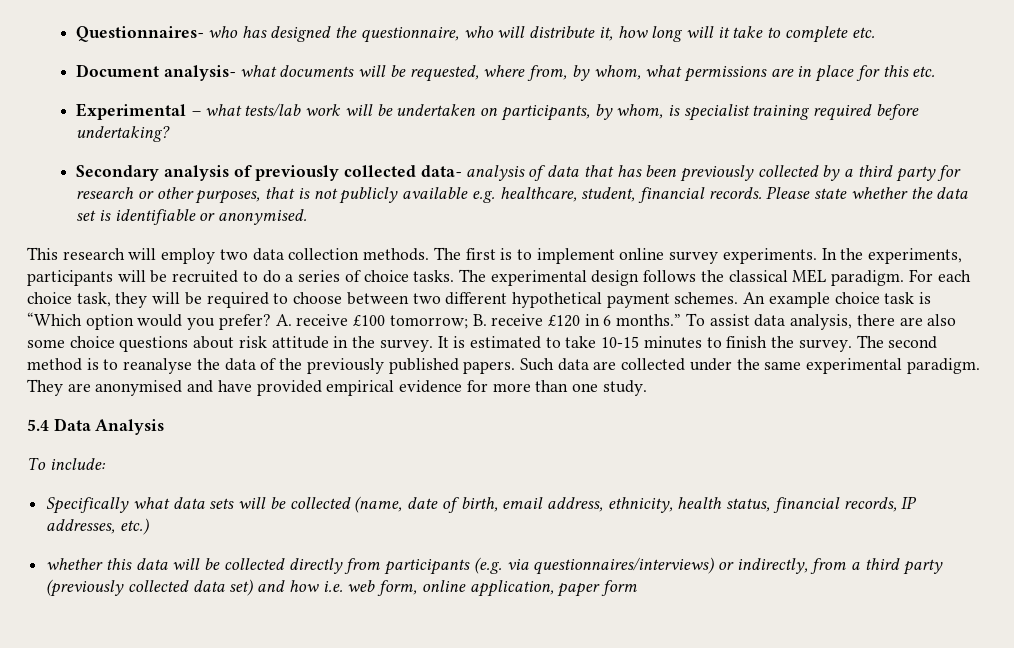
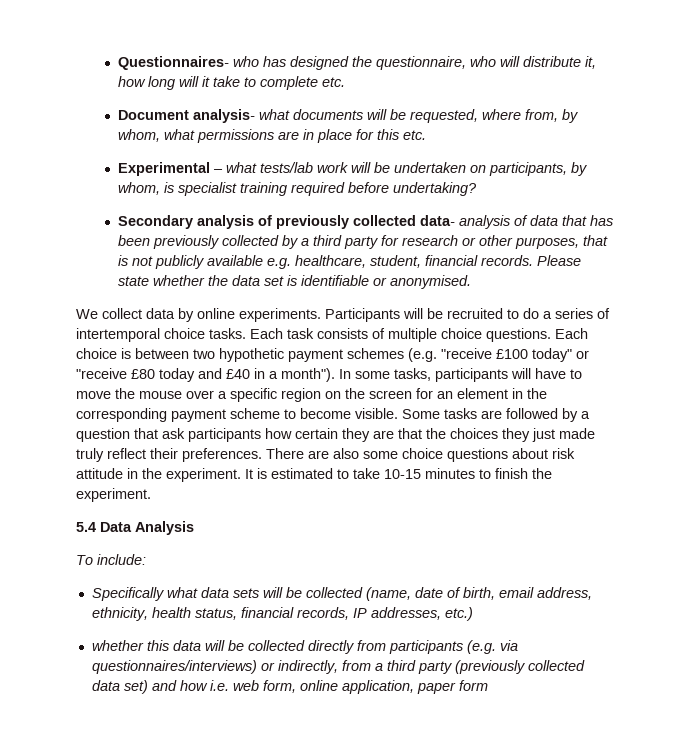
- This research will employ two data collection methods. The first is to implement online survey experiments. In the experiments, participants will be recruited to do a series of choice tasks.
+ We collect data by online experiments. Participants will be recruited to do a series of intertemporal choice tasks.
- The experimental design follows the classical MEL paradigm. For each choice task, they will be required to choose between two different hypothetical payment schemes. An example choice task is “Which option would you prefer? A. receive £100 tomorrow; B. receive £120 in 6 months.” To assist data analysis, there are also some choice questions about risk attitude in the survey.
+ Each task consists of multiple choice questions. Each choice is between two hypothetic payment schemes (e.g. "receive £100 today" or "receive £80 today and £40 in a month"). In some tasks, participants will have to move the mouse over a specific region on the screen for an element in the corresponding payment scheme to become visible. Some tasks are followed by a question that ask participants how certain they are that the choices they just made truly reflect their preferences. There are also some choice questions about risk attitude in the experiment.
- It is estimated to take 10-15 minutes to finish the survey. The second method is to reanalyse the data of the previously published papers. Such data are collected under the same experimental paradigm. They are anonymised and have provided empirical evidence for more than one study.
+ It is estimated to take 10-15 minutes to finish the experiment.

